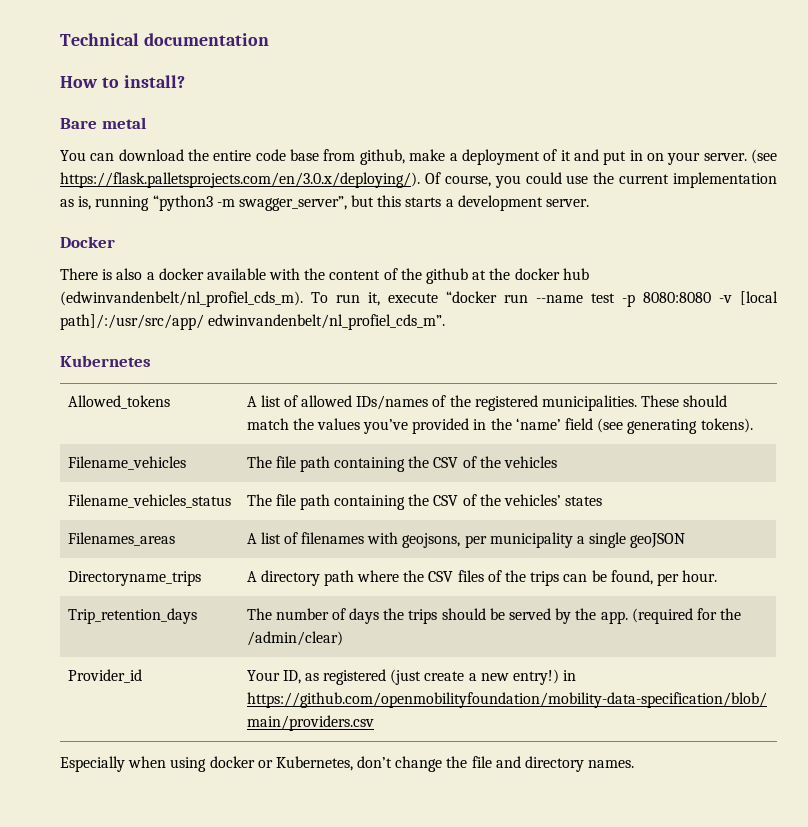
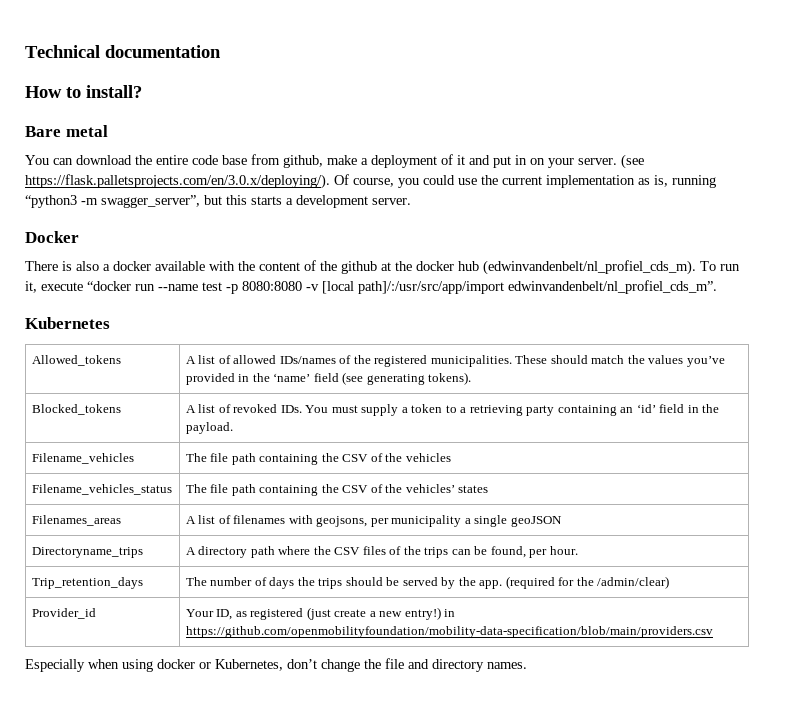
- To run it, execute “docker run --name test -p 8080:8080 -v [local path]/:/usr/src/app/ edwinvandenbelt/nl_profiel_cds_m”.
+ To run it, execute “docker run --name test -p 8080:8080 -v [local path]/:/usr/src/app/import edwinvandenbelt/nl_profiel_cds_m”.
+ Blocked_tokens | A list of revoked IDs. You must supply a token to a retrieving party containing an ‘id’ field in the payload.

